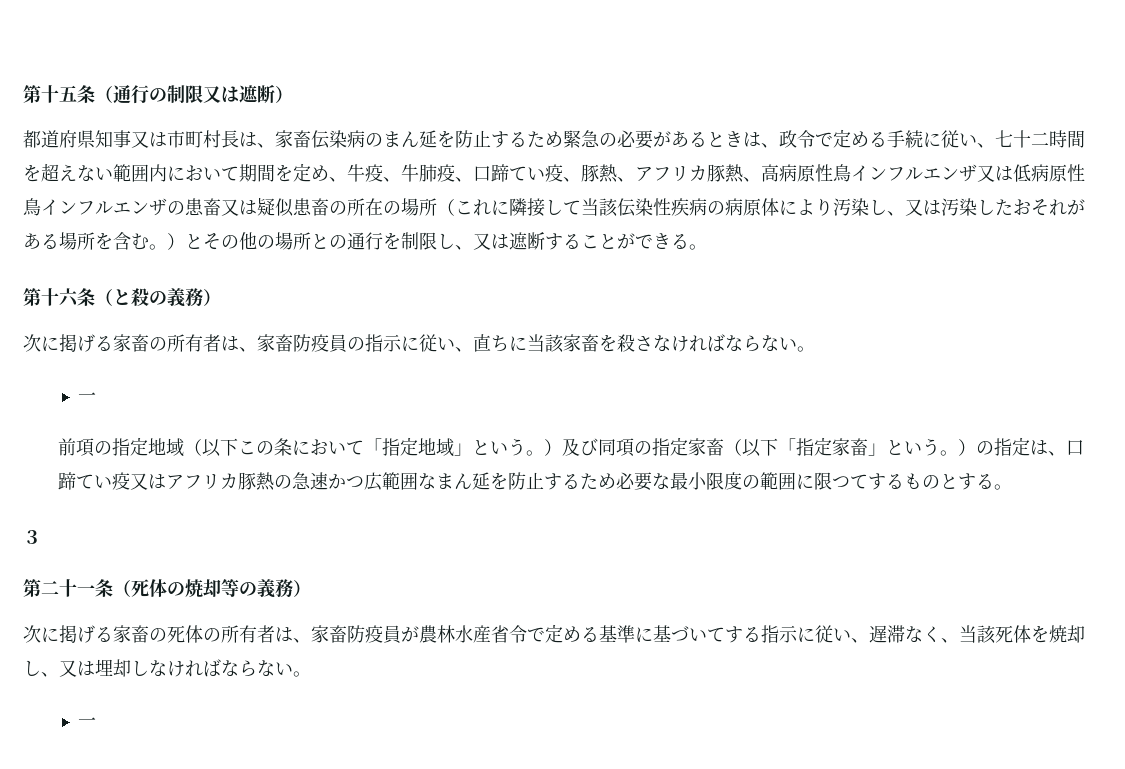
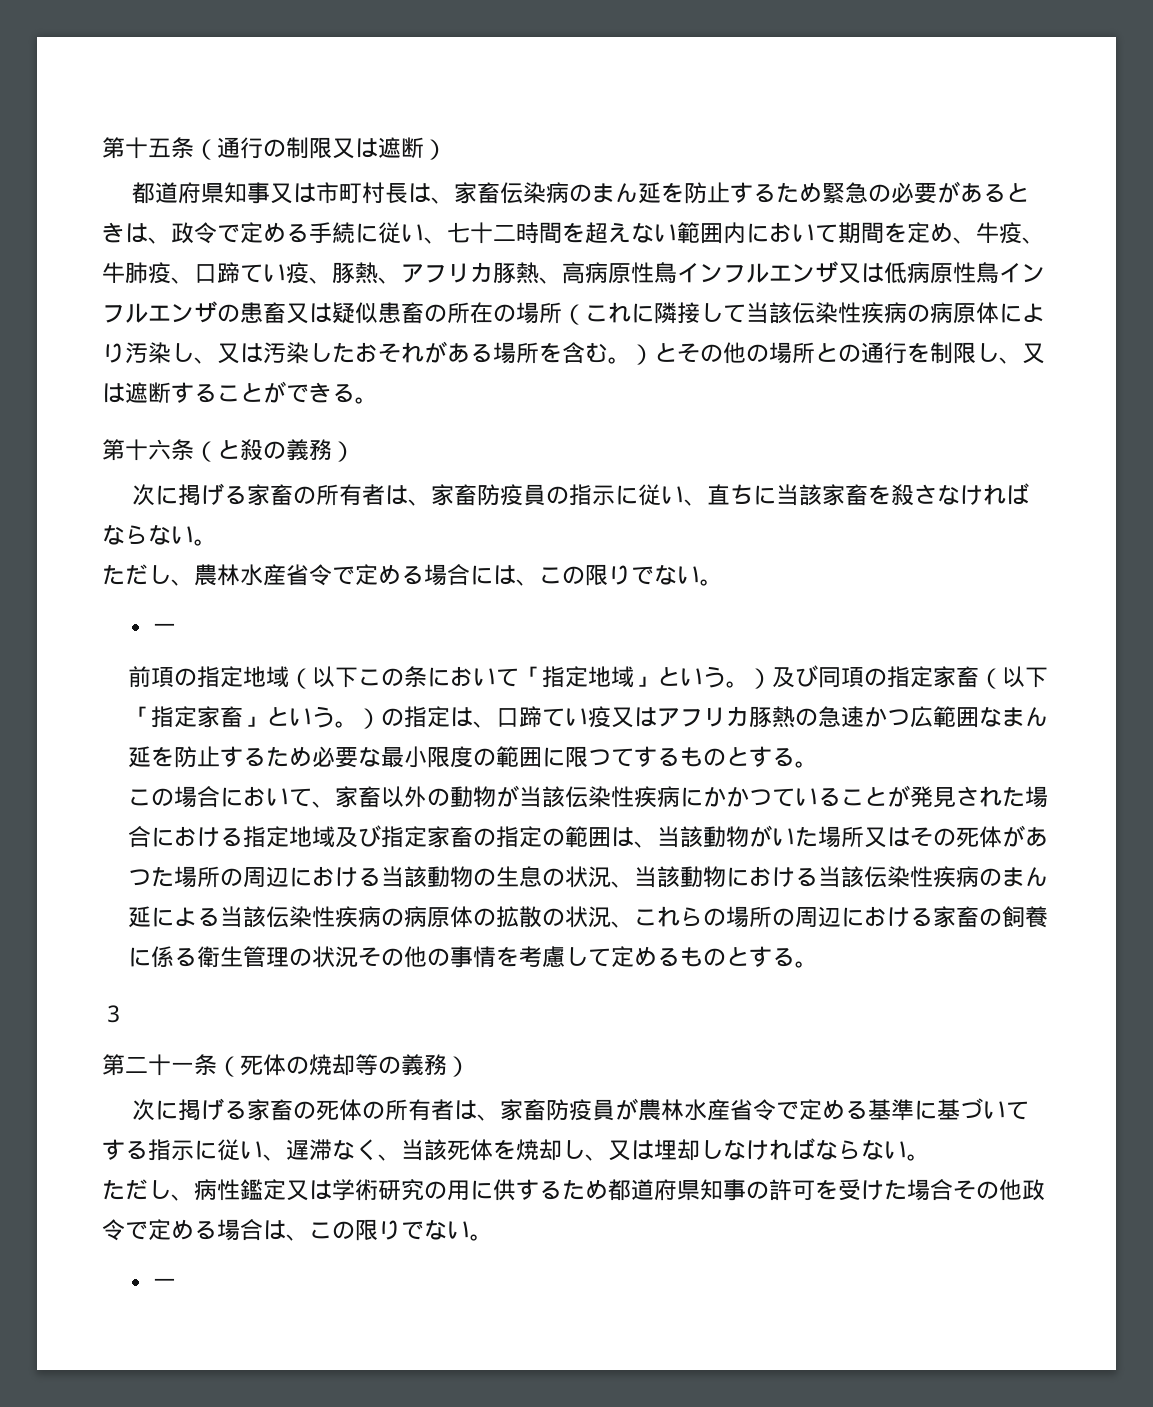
+ ただし、農林水産省令で定める場合には、この限りでない。
+ この場合において、家畜以外の動物が当該伝染性疾病にかかつていることが発見された場合における指定地域及び指定家畜の指定の範囲は、当該動物がいた場所又はその死体があつた場所の周辺における当該動物の生息の状況、当該動物における当該伝染性疾病のまん延による当該伝染性疾病の病原体の拡散の状況、これらの場所の周辺における家畜の飼養に係る衛生管理の状況その他の事情を考慮して定めるものとする。
+ ただし、病性鑑定又は学術研究の用に供するため都道府県知事の許可を受けた場合その他政令で定める場合は、この限りでない。

